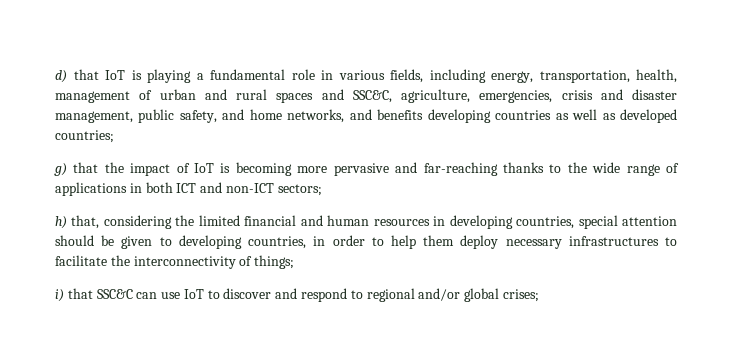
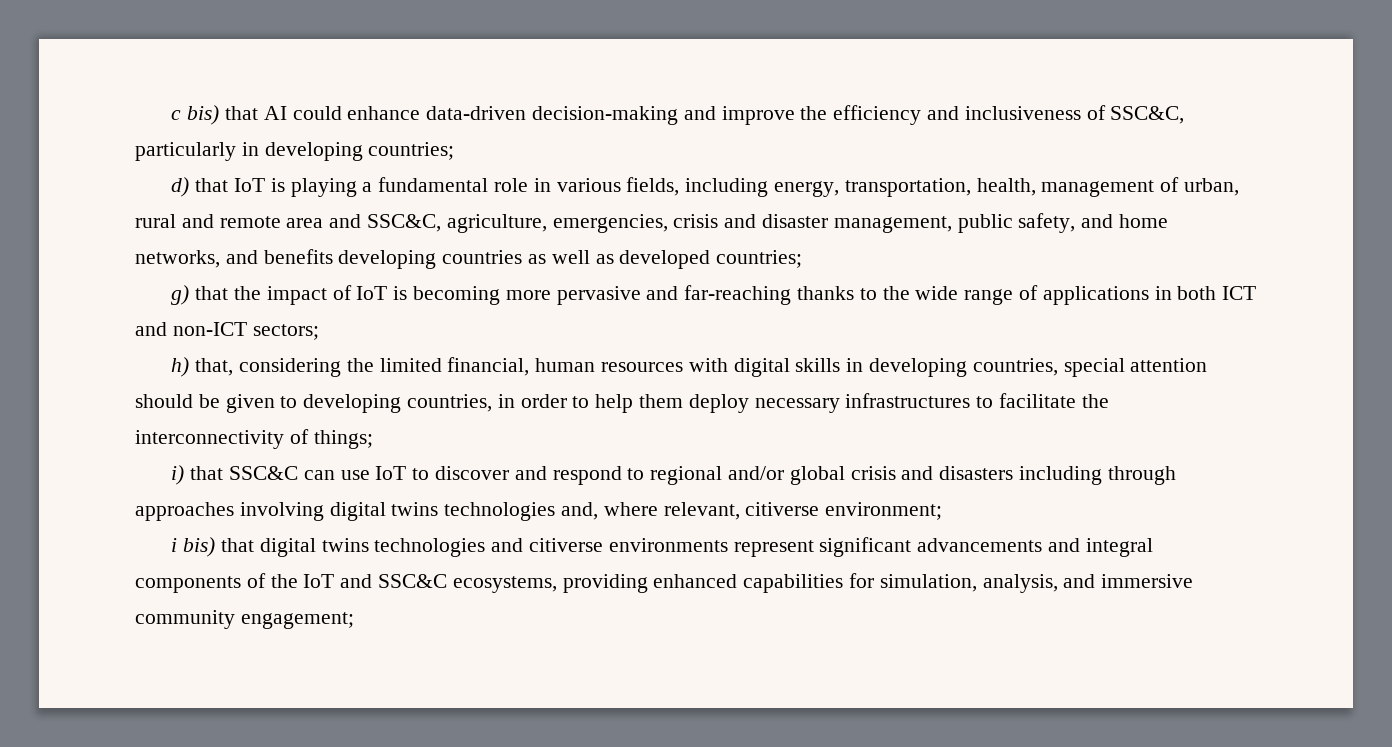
+ c bis) that AI could enhance data-driven decision-making and improve the efficiency and inclusiveness of SSC&C, particularly in developing countries;
- d) that IoT is playing a fundamental role in various fields, including energy, transportation, health, management of urban and rural spaces and SSC&C, agriculture, emergencies, crisis and disaster management, public safety, and home networks, and benefits developing countries as well as developed countries;
+ d) that IoT is playing a fundamental role in various fields, including energy, transportation, health, management of urban, rural and remote area and SSC&C, agriculture, emergencies, crisis and disaster management, public safety, and home networks, and benefits developing countries as well as developed countries;
- h) that, considering the limited financial and human resources in developing countries, special attention should be given to developing countries, in order to help them deploy necessary infrastructures to facilitate the interconnectivity of things;
+ h) that, considering the limited financial, human resources with digital skills in developing countries, special attention should be given to developing countries, in order to help them deploy necessary infrastructures to facilitate the interconnectivity of things;
- i) that SSC&C can use IoT to discover and respond to regional and/or global crises;
+ i) that SSC&C can use IoT to discover and respond to regional and/or global crisis and disasters including through approaches involving digital twins technologies and, where relevant, citiverse environment;
+ i bis) that digital twins technologies and citiverse environments represent significant advancements and integral components of the IoT and SSC&C ecosystems, providing enhanced capabilities for simulation, analysis, and immersive community engagement;

